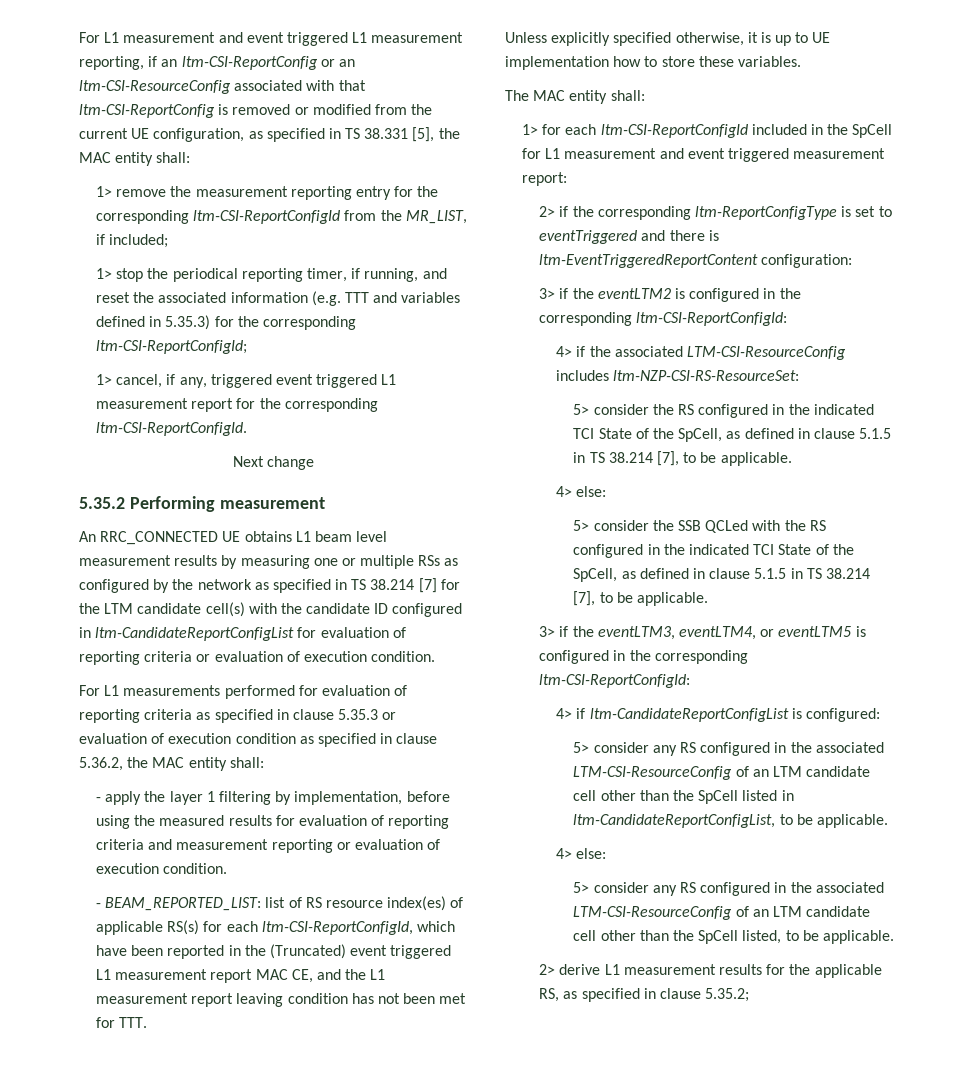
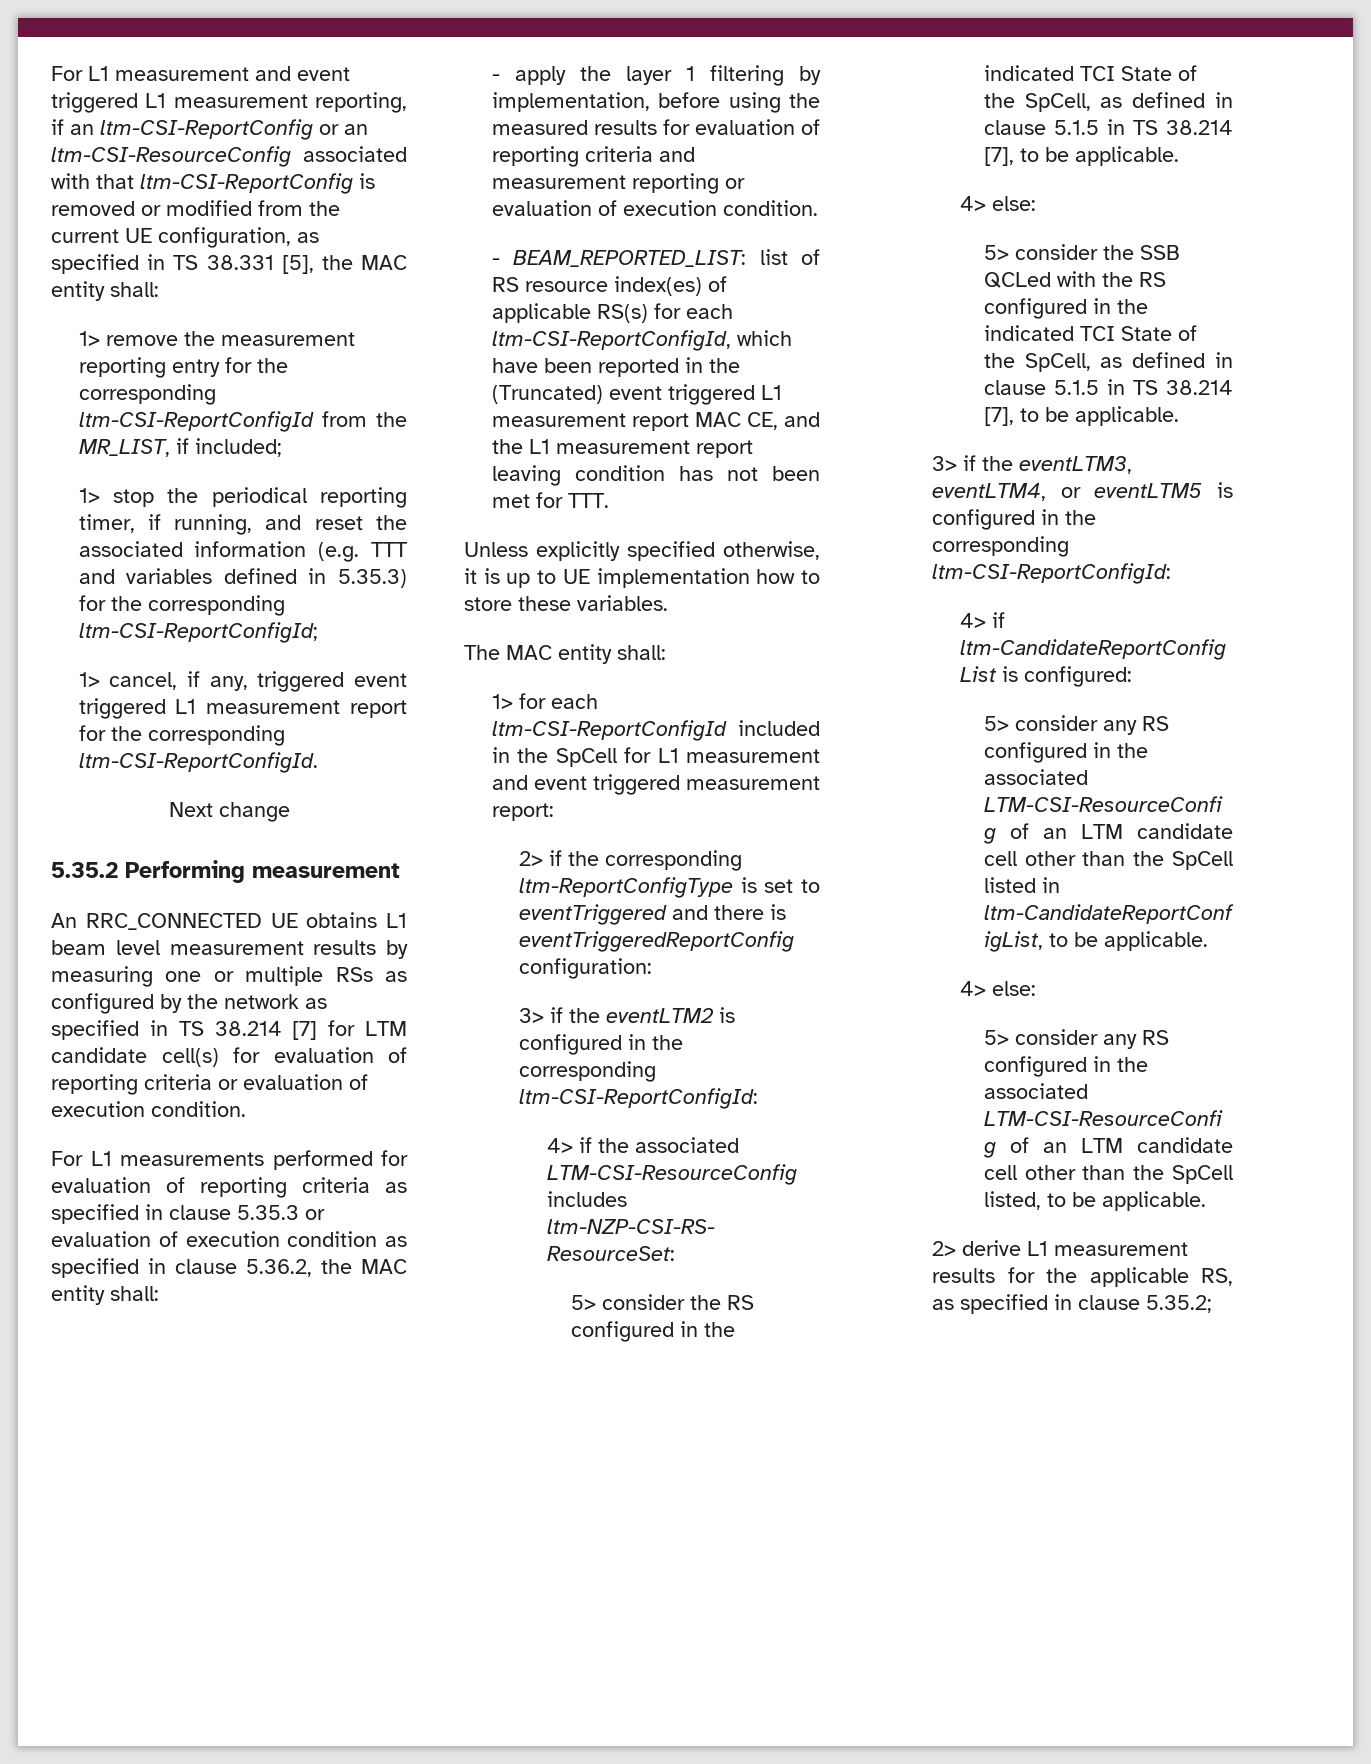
- An RRC_CONNECTED UE obtains L1 beam level measurement results by measuring one or multiple RSs as configured by the network as specified in TS 38.214 [7] for the LTM candidate cell(s) with the candidate ID configured in ltm-CandidateReportConfigList for evaluation of reporting criteria or evaluation of execution condition.
+ An RRC_CONNECTED UE obtains L1 beam level measurement results by measuring one or multiple RSs as configured by the network as specified in TS 38.214 [7] for LTM candidate cell(s) for evaluation of reporting criteria or evaluation of execution condition.
- 2> if the corresponding ltm-ReportConfigType is set to eventTriggered and there is ltm-EventTriggeredReportContent configuration:
+ 2> if the corresponding ltm-ReportConfigType is set to eventTriggered and there is eventTriggeredReportConfig configuration:

